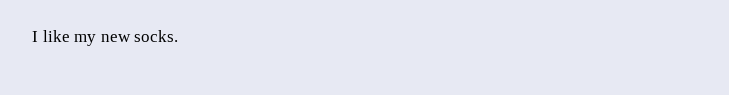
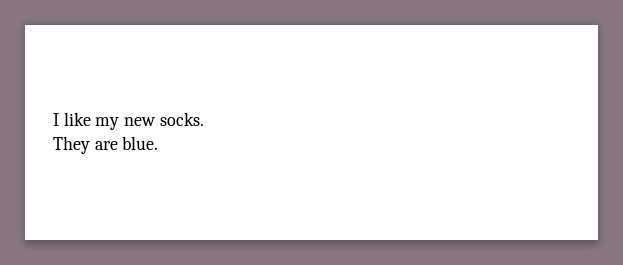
+ They are blue.

